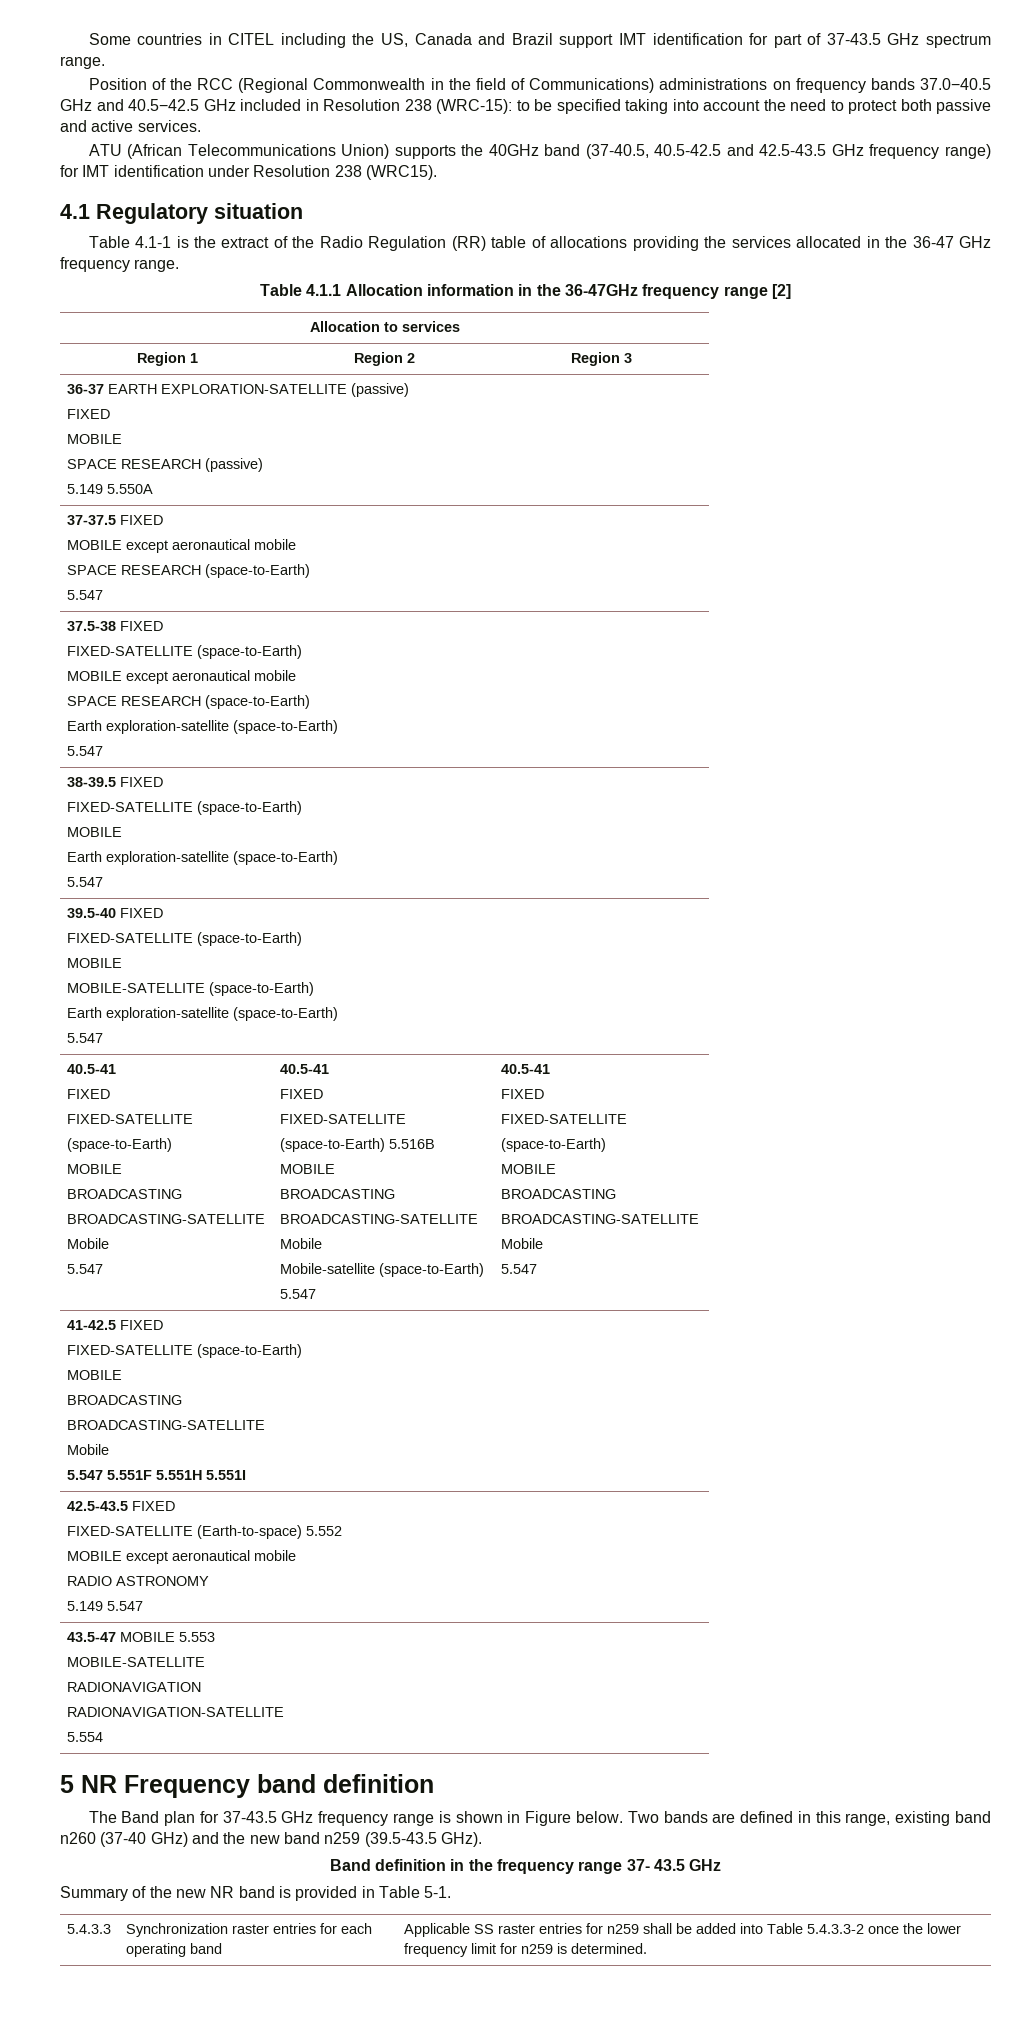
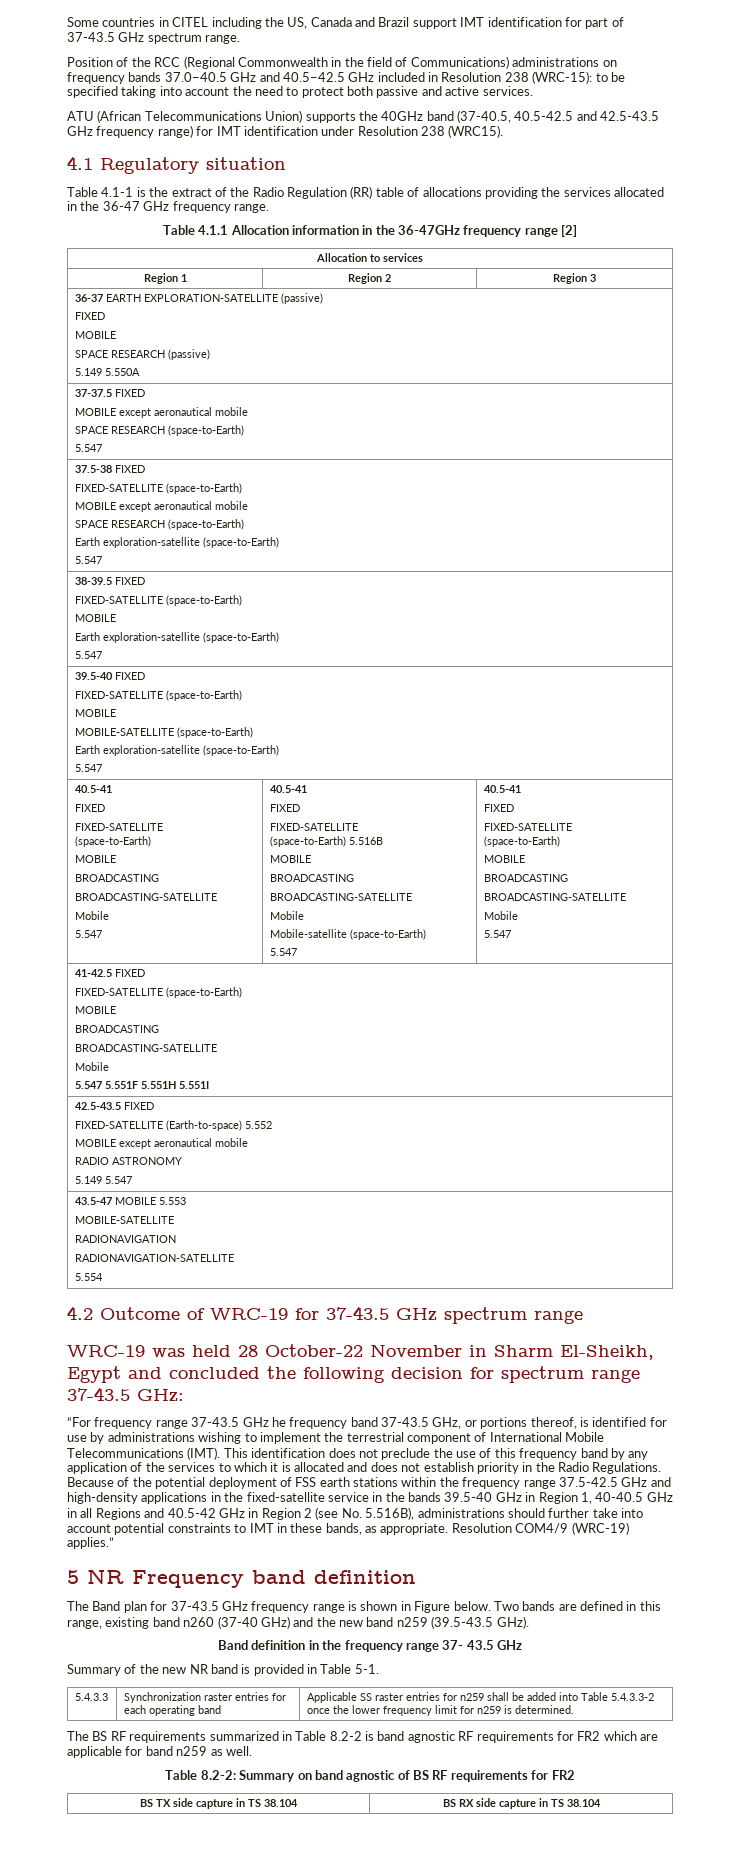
+ 4.2 Outcome of WRC-19 for 37-43.5 GHz spectrum range
+ WRC-19 was held 28 October-22 November in Sharm El-Sheikh, Egypt and concluded the following decision for spectrum range 37-43.5 GHz:
+ “For frequency range 37-43.5 GHz he frequency band 37-43.5 GHz, or portions thereof, is identified for use by administrations wishing to implement the terrestrial component of International Mobile Telecommunications (IMT). This identification does not preclude the use of this frequency band by any application of the services to which it is allocated and does not establish priority in the Radio Regulations. Because of the potential deployment of FSS earth stations within the frequency range 37.5-42.5 GHz and high-density applications in the fixed-satellite service in the bands 39.5-40 GHz in Region 1, 40-40.5 GHz in all Regions and 40.5-42 GHz in Region 2 (see No. 5.516B), administrations should further take into account potential constraints to IMT in these bands, as appropriate. Resolution COM4/9 (WRC-19) applies.”
+ The BS RF requirements summarized in Table 8.2-2 is band agnostic RF requirements for FR2 which are applicable for band n259 as well.
+ Table 8.2-2: Summary on band agnostic of BS RF requirements for FR2
+ BS TX side capture in TS 38.104 | BS RX side capture in TS 38.104

